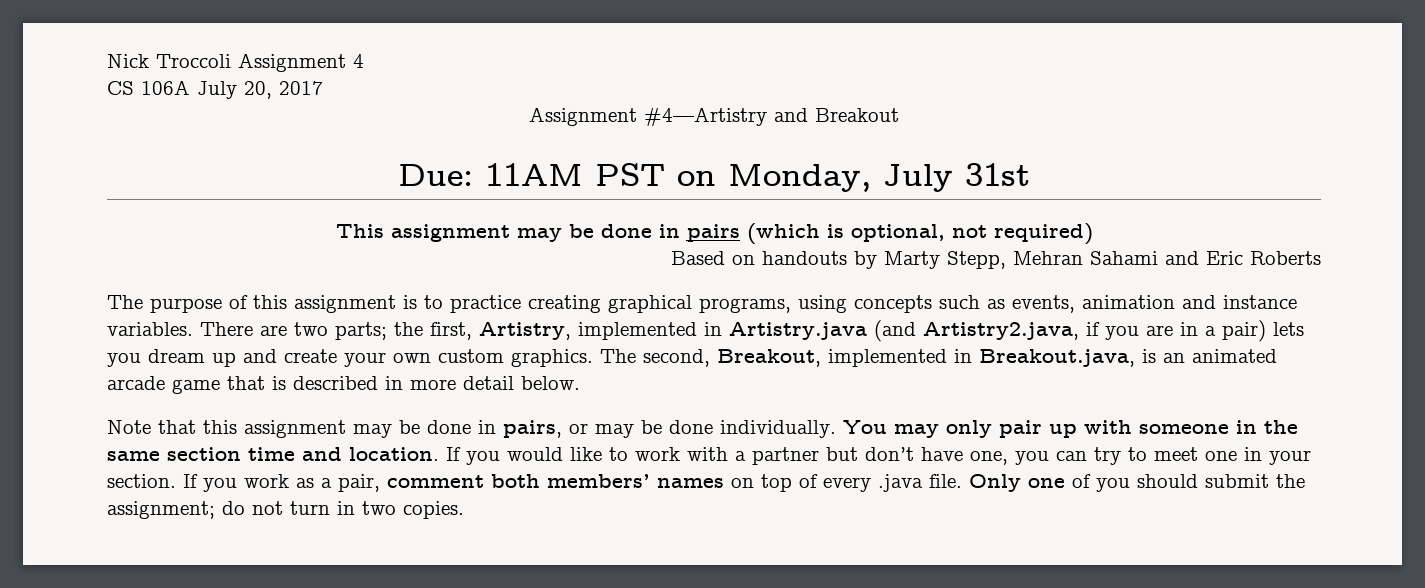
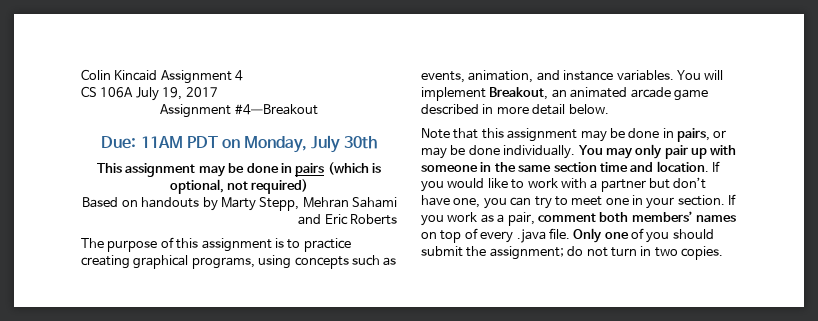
- Nick Troccoli Assignment 4
+ Colin Kincaid Assignment 4
- CS 106A July 20, 2017
+ CS 106A July 19, 2017
- Assignment #4—Artistry and Breakout
+ Assignment #4—Breakout
- Due: 11AM PST on Monday, July 31st
+ Due: 11AM PDT on Monday, July 30th
- The purpose of this assignment is to practice creating graphical programs, using concepts such as events, animation and instance variables.
+ The purpose of this assignment is to practice creating graphical programs, using concepts such as events, animation, and instance variables.
- There are two parts; the first, Artistry, implemented in Artistry.java (and Artistry2.java, if you are in a pair) lets you dream up and create your own custom graphics. The second, Breakout, implemented in Breakout.java, is an animated arcade game that is described in more detail below.
+ You will implement Breakout, an animated arcade game described in more detail below.

